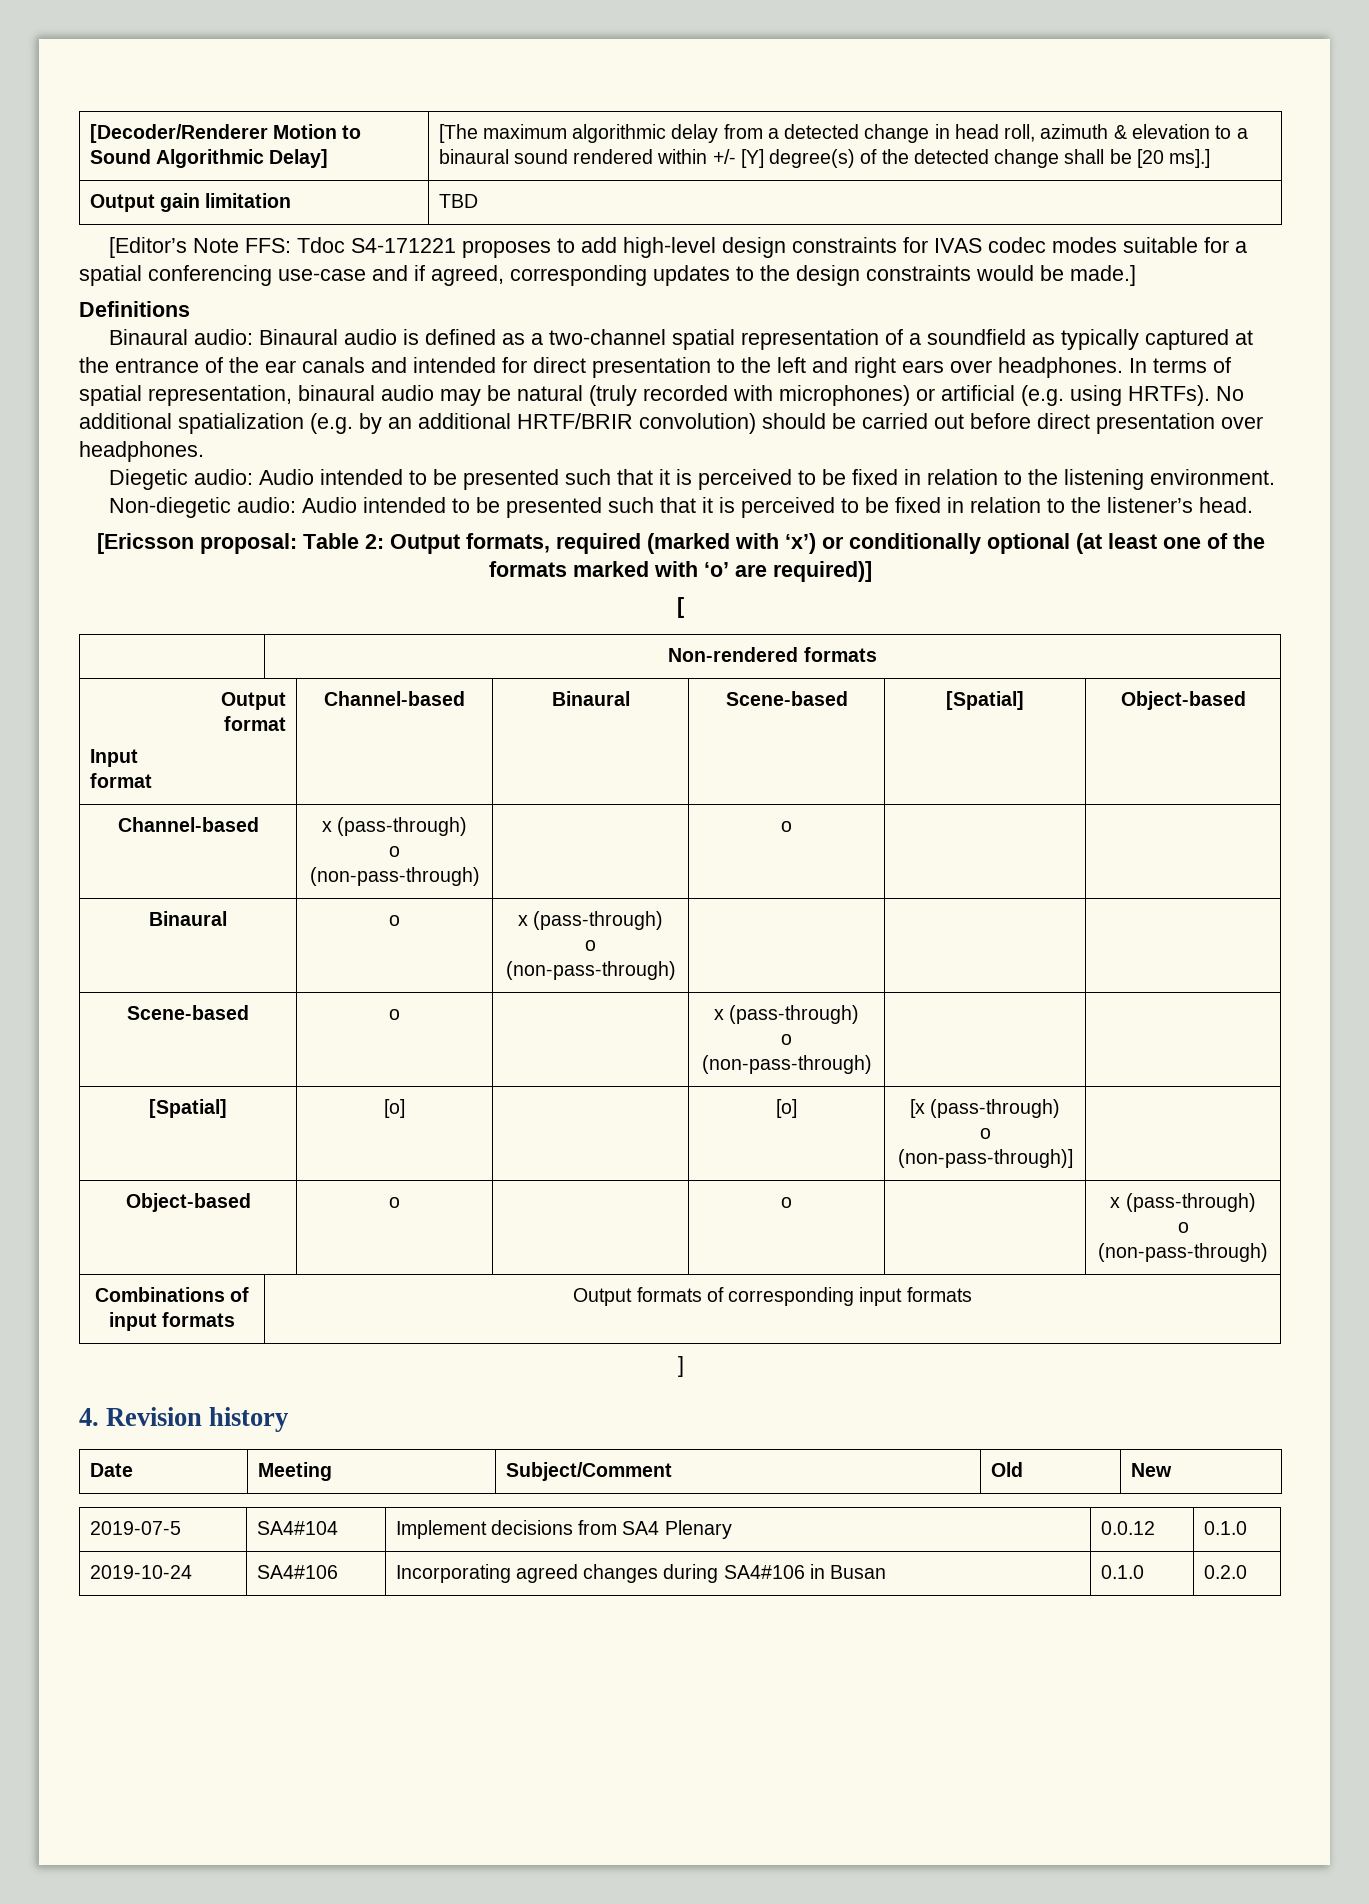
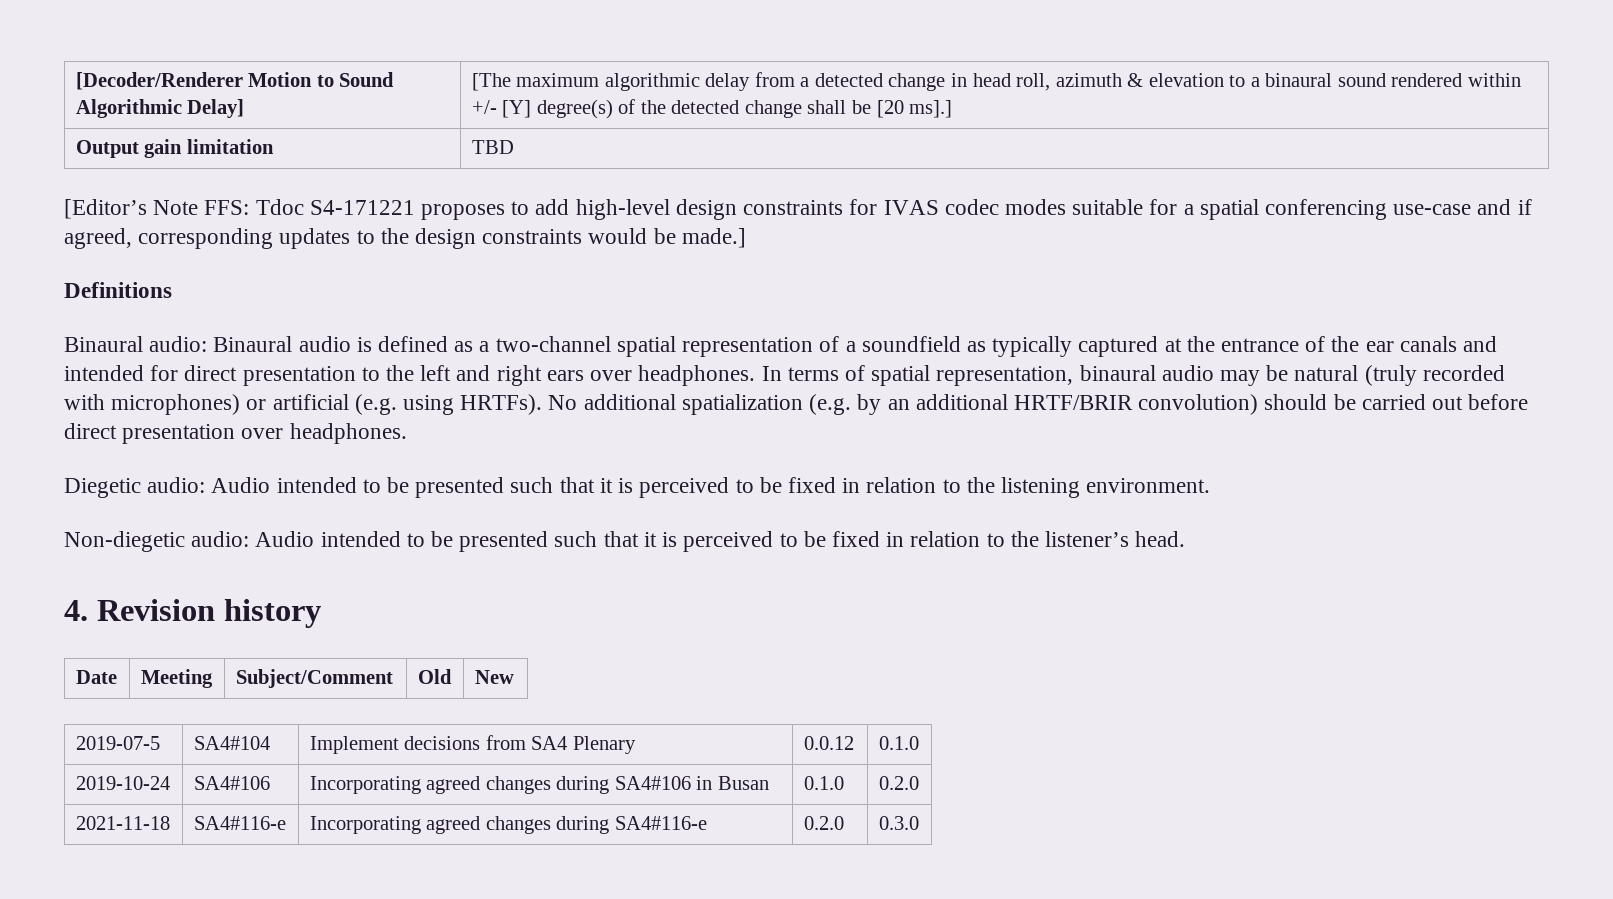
- [Ericsson proposal: Table 2: Output formats, required (marked with ‘x’) or conditionally optional (at least one of the formats marked with ‘o’ are required)]
- [
- | Non-rendered formats
- Output
- format
- Input
- format | Channel-based | Binaural | Scene-based | [Spatial] | Object-based
- Channel-based | x (pass-through)
- o (non-pass-through) | | o | |
- Binaural | o | x (pass-through)
- o (non-pass-through) | | |
- Scene-based | o | | x (pass-through)
- o (non-pass-through) | |
- [Spatial] | [o] | | [o] | [x (pass-through)
- o (non-pass-through)] |
- Object-based | o | | o | | x (pass-through)
- o (non-pass-through)
- Combinations of input formats | Output formats of corresponding input formats
- ]
+ 2021-11-18 | SA4#116-e | Incorporating agreed changes during SA4#116-e | 0.2.0 | 0.3.0

